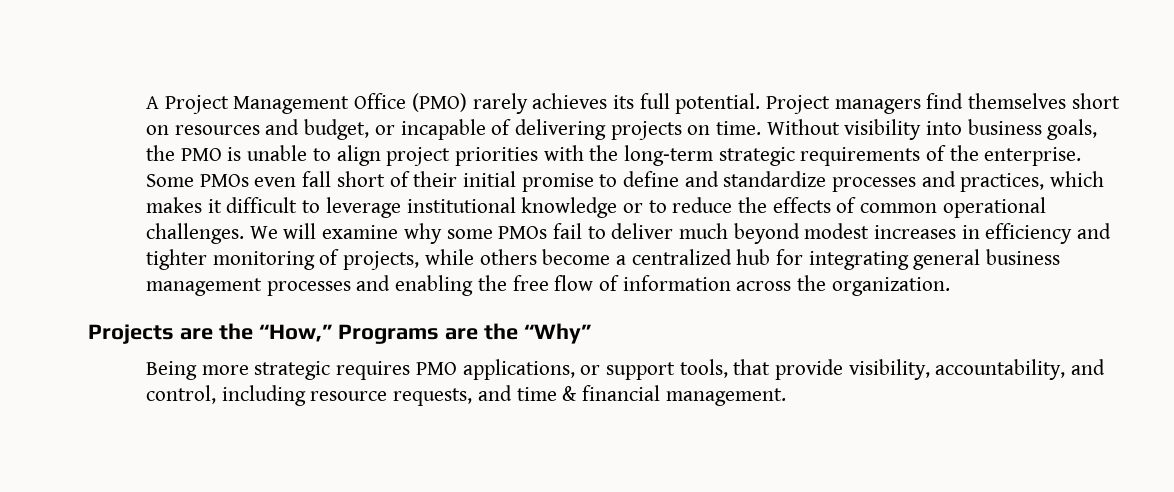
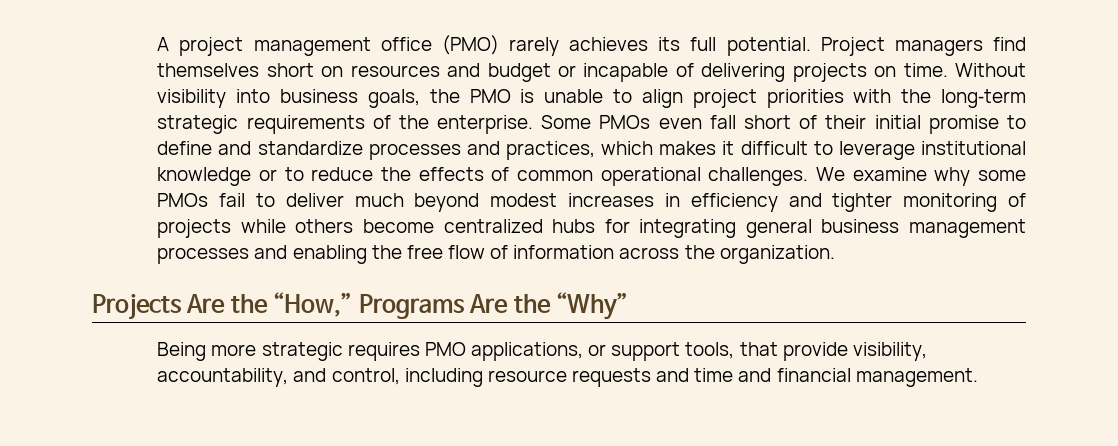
- A Project Management Office (PMO) rarely achieves its full potential.
+ A project management office (PMO) rarely achieves its full potential.
- Project managers find themselves short on resources and budget, or incapable of delivering projects on time.
+ Project managers find themselves short on resources and budget or incapable of delivering projects on time.
- We will examine why some PMOs fail to deliver much beyond modest increases in efficiency and tighter monitoring of projects, while others become a centralized hub for integrating general business management processes and enabling the free flow of information across the organization.
+ We examine why some PMOs fail to deliver much beyond modest increases in efficiency and tighter monitoring of projects while others become centralized hubs for integrating general business management processes and enabling the free flow of information across the organization.
- Projects are the “How,” Programs are the “Why”
+ Projects Are the “How,” Programs Are the “Why”
- Being more strategic requires PMO applications, or support tools, that provide visibility, accountability, and control, including resource requests, and time & financial management.
+ Being more strategic requires PMO applications, or support tools, that provide visibility, accountability, and control, including resource requests and time and financial management.

